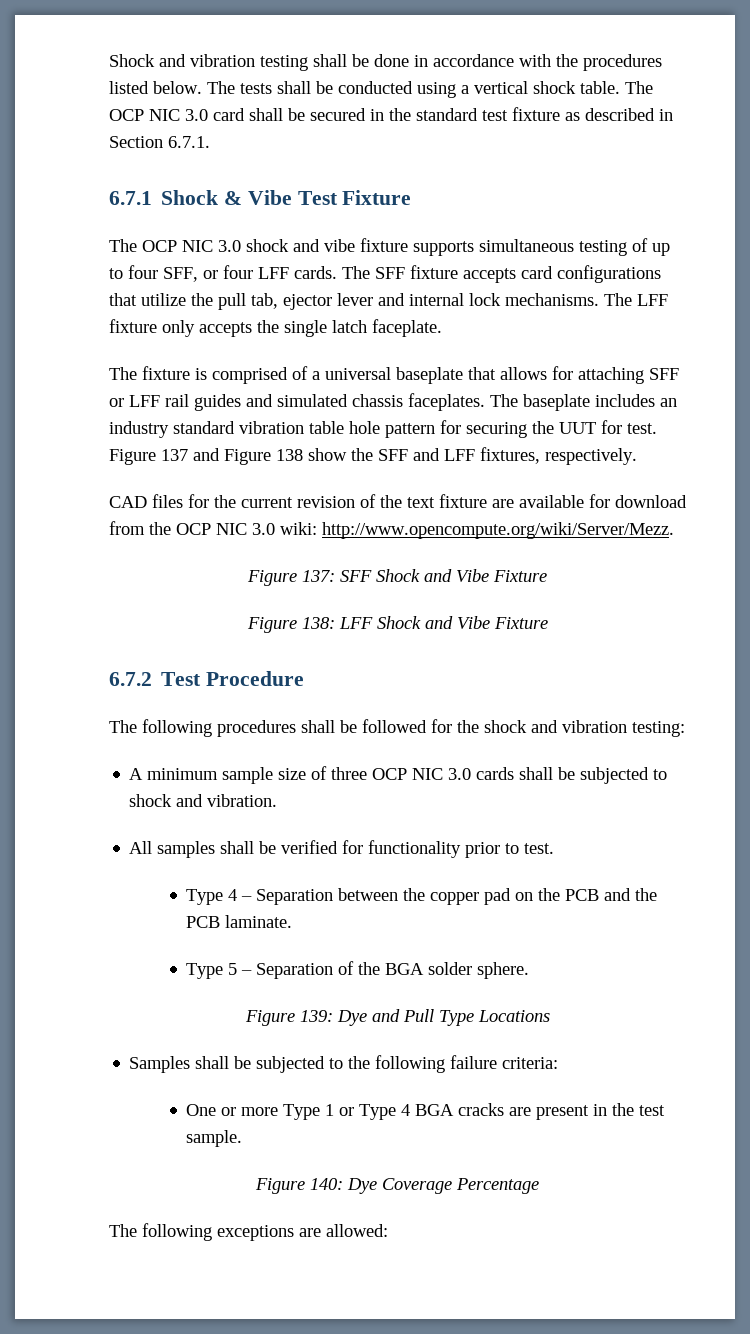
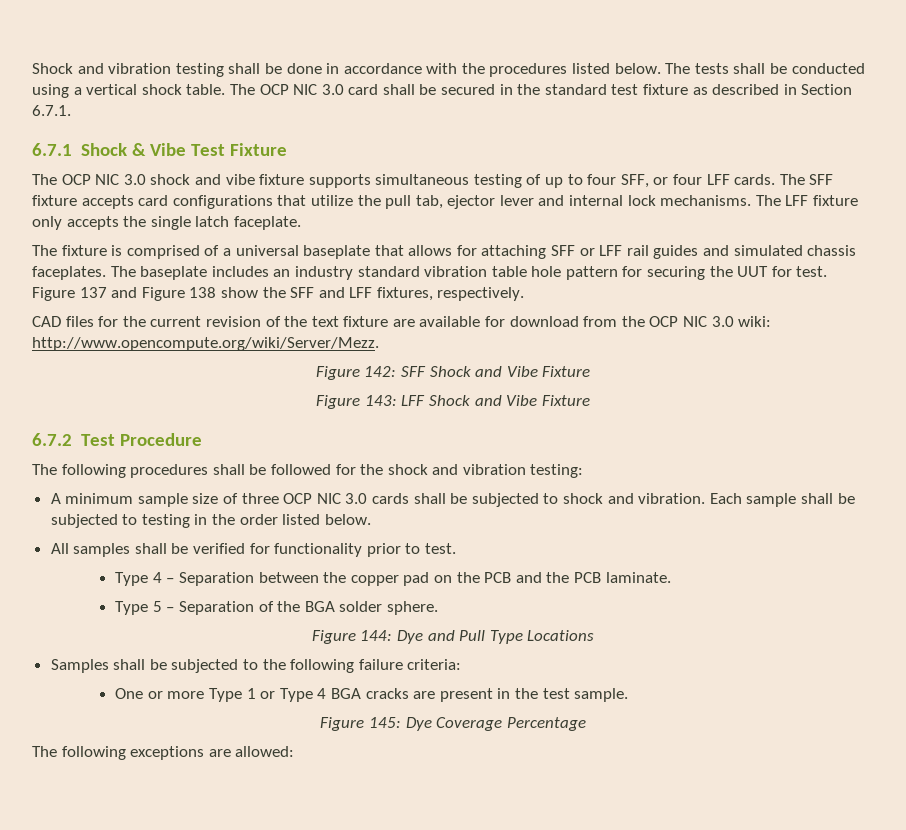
- Figure 137: SFF Shock and Vibe Fixture
+ Figure 142: SFF Shock and Vibe Fixture
- Figure 138: LFF Shock and Vibe Fixture
+ Figure 143: LFF Shock and Vibe Fixture
+ Each sample shall be subjected to testing in the order listed below.
- Figure 139: Dye and Pull Type Locations
+ Figure 144: Dye and Pull Type Locations
- Figure 140: Dye Coverage Percentage
+ Figure 145: Dye Coverage Percentage

